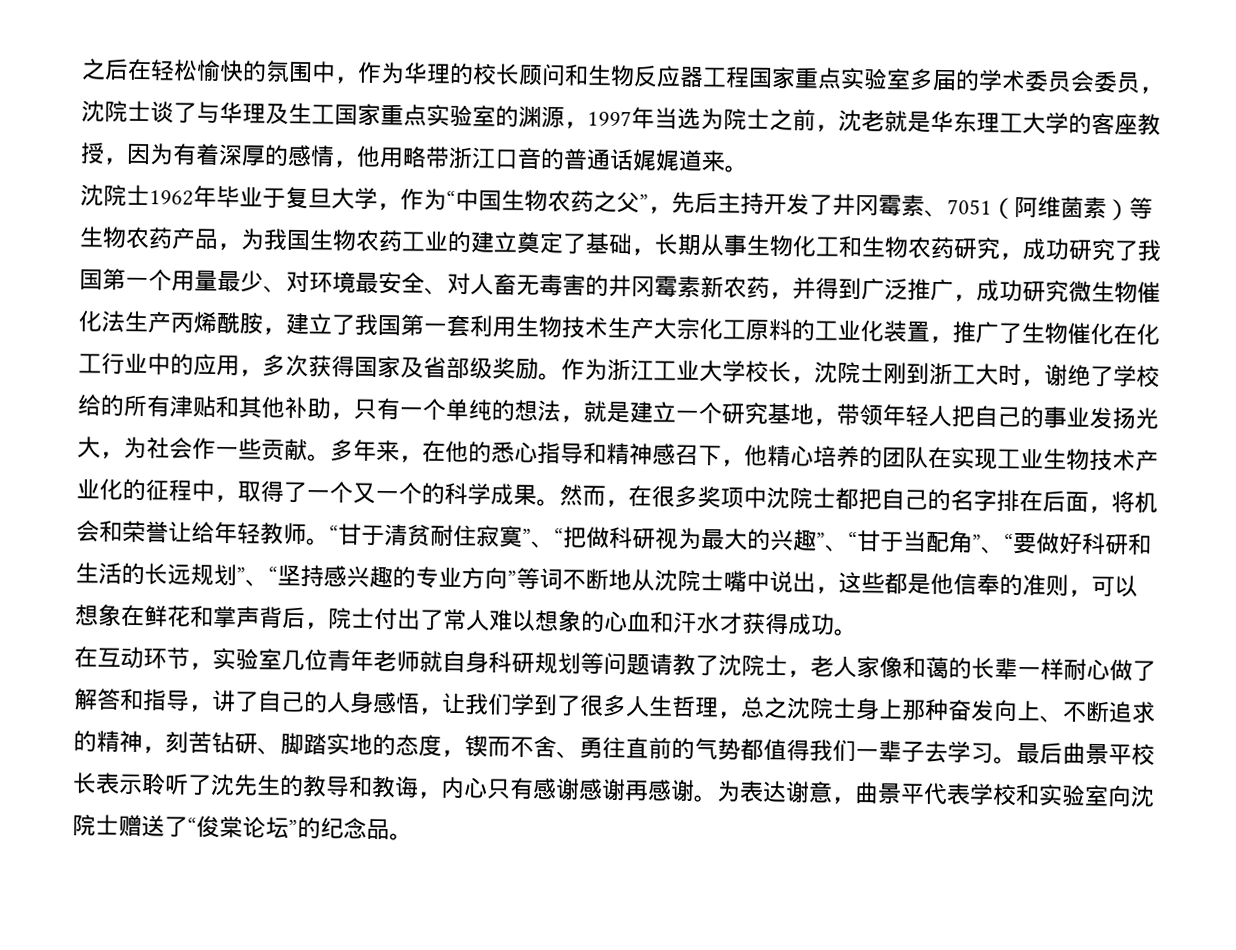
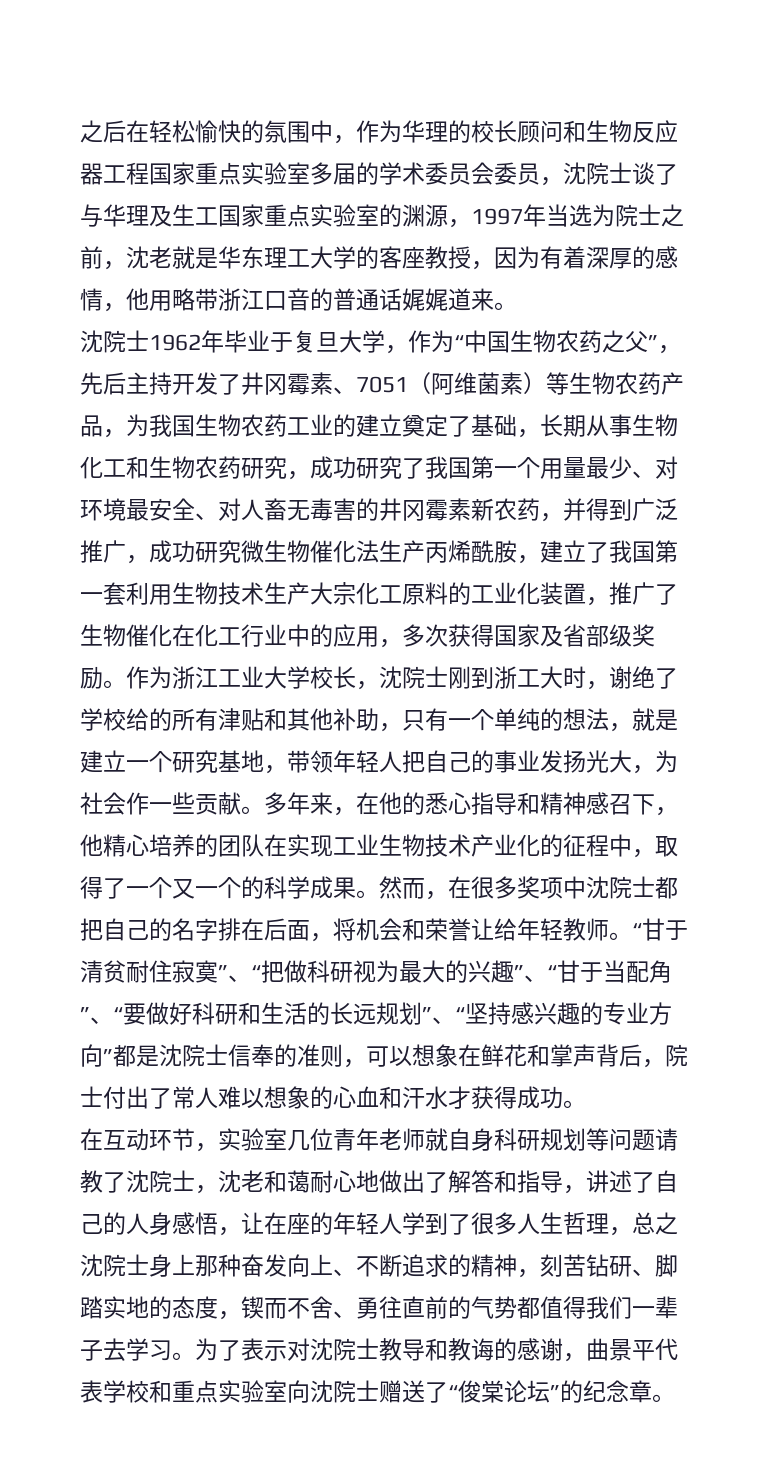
- “甘于清贫耐住寂寞”、“把做科研视为最大的兴趣”、“甘于当配角”、“要做好科研和生活的长远规划”、“坚持感兴趣的专业方向”等词不断地从沈院士嘴中说出，这些都是他信奉的准则，可以想象在鲜花和掌声背后，院士付出了常人难以想象的心血和汗水才获得成功。
+ “甘于清贫耐住寂寞”、“把做科研视为最大的兴趣”、“甘于当配角”、“要做好科研和生活的长远规划”、“坚持感兴趣的专业方向”都是沈院士信奉的准则，可以想象在鲜花和掌声背后，院士付出了常人难以想象的心血和汗水才获得成功。
- 在互动环节，实验室几位青年老师就自身科研规划等问题请教了沈院士，老人家像和蔼的长辈一样耐心做了解答和指导，讲了自己的人身感悟，让我们学到了很多人生哲理，总之沈院士身上那种奋发向上、不断追求的精神，刻苦钻研、脚踏实地的态度，锲而不舍、勇往直前的气势都值得我们一辈子去学习。
+ 在互动环节，实验室几位青年老师就自身科研规划等问题请教了沈院士，沈老和蔼耐心地做出了解答和指导，讲述了自己的人身感悟，让在座的年轻人学到了很多人生哲理，总之沈院士身上那种奋发向上、不断追求的精神，刻苦钻研、脚踏实地的态度，锲而不舍、勇往直前的气势都值得我们一辈子去学习。
- 最后曲景平校长表示聆听了沈先生的教导和教诲，内心只有感谢感谢再感谢。为表达谢意，曲景平代表学校和实验室向沈院士赠送了“俊棠论坛”的纪念品。
+ 为了表示对沈院士教导和教诲的感谢，曲景平代表学校和重点实验室向沈院士赠送了“俊棠论坛”的纪念章。

